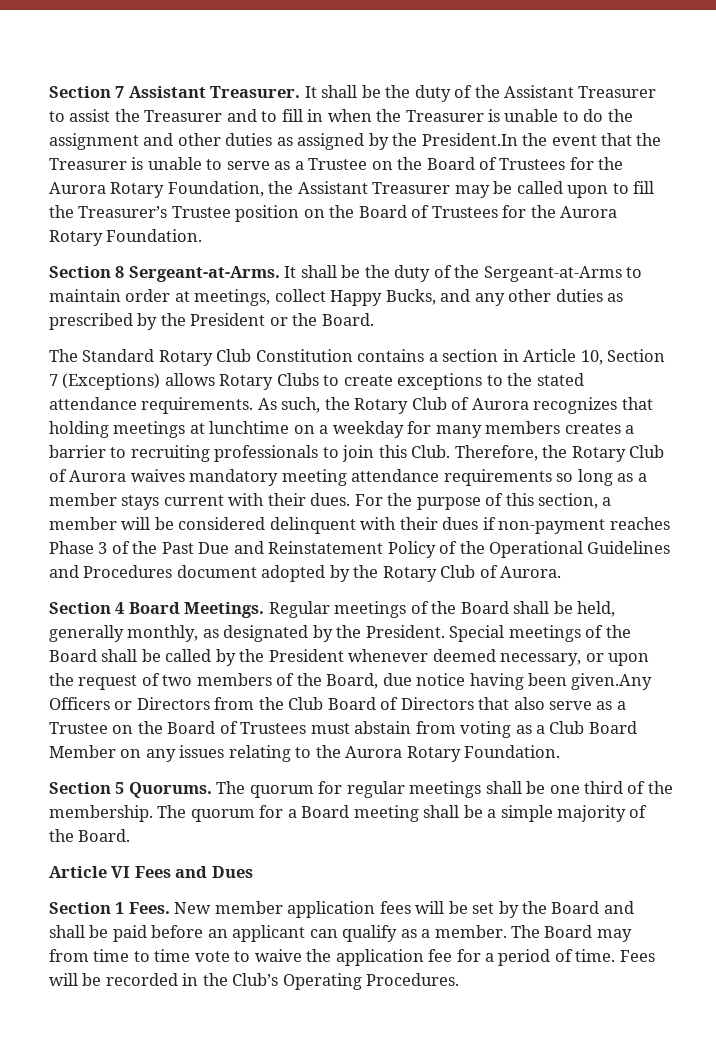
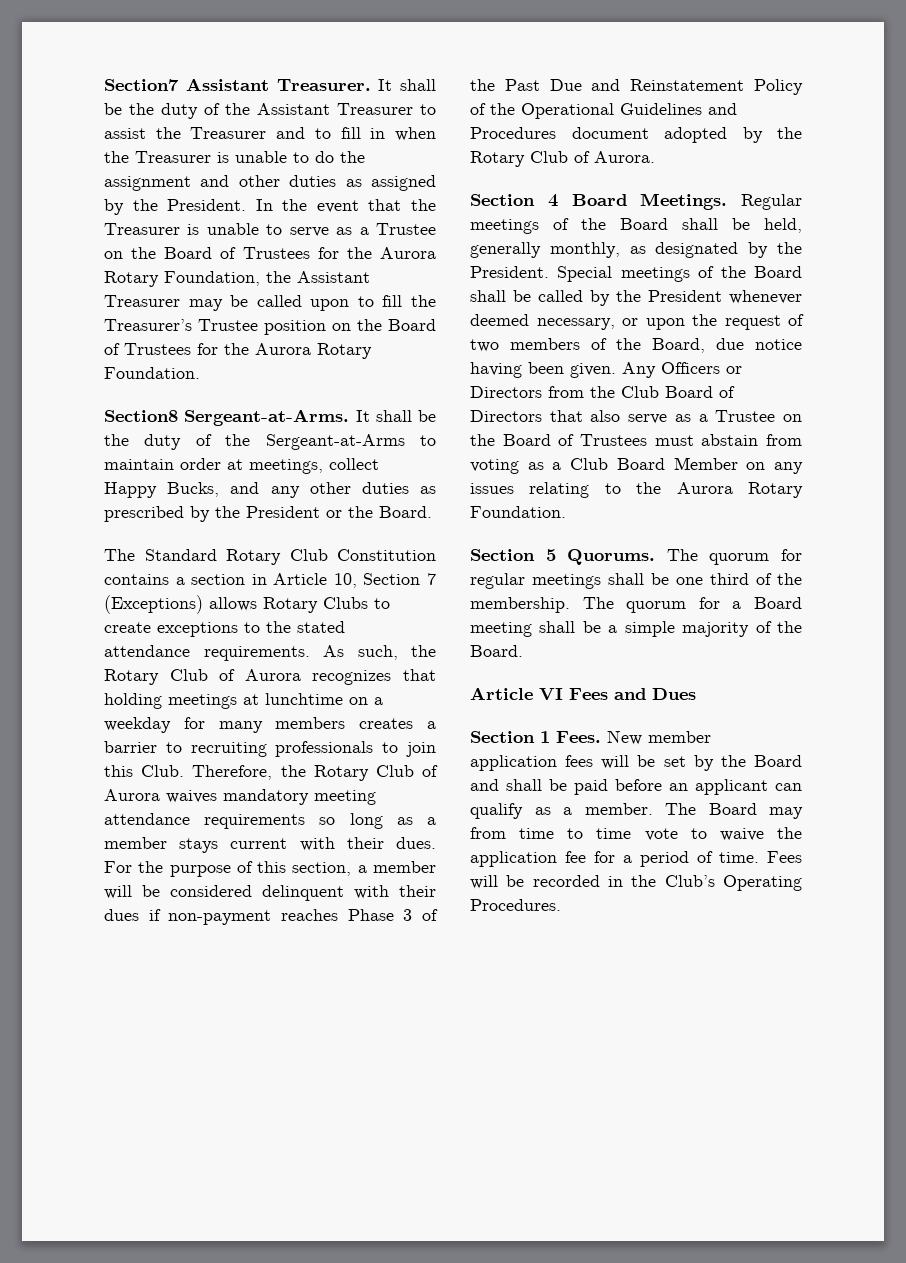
- Section 7 Assistant Treasurer.
+ Section7 Assistant Treasurer.
- It shall be the duty of the Assistant Treasurer to assist the Treasurer and to fill in when the Treasurer is unable to do the assignment and other duties as assigned by the President.In the event that the Treasurer is unable to serve as a Trustee on the Board of Trustees for the Aurora Rotary Foundation, the Assistant Treasurer may be called upon to fill the Treasurer’s Trustee position on the Board of Trustees for the Aurora Rotary Foundation.
+ It shall be the duty of the Assistant Treasurer to assist the Treasurer and to fill in when the Treasurer is unable to do the assignment and other duties as assigned by the President. In the event that the Treasurer is unable to serve as a Trustee on the Board of Trustees for the Aurora Rotary Foundation, the Assistant Treasurer may be called upon to fill the Treasurer’s Trustee position on the Board of Trustees for the Aurora Rotary Foundation.
- Section 8 Sergeant-at-Arms.
+ Section8 Sergeant-at-Arms.
- Special meetings of the Board shall be called by the President whenever deemed necessary, or upon the request of two members of the Board, due notice having been given.Any Officers or Directors from the Club Board of Directors that also serve as a Trustee on the Board of Trustees must abstain from voting as a Club Board Member on any issues relating to the Aurora Rotary Foundation.
+ Special meetings of the Board shall be called by the President whenever deemed necessary, or upon the request of two members of the Board, due notice having been given. Any Officers or Directors from the Club Board of Directors that also serve as a Trustee on the Board of Trustees must abstain from voting as a Club Board Member on any issues relating to the Aurora Rotary Foundation.

